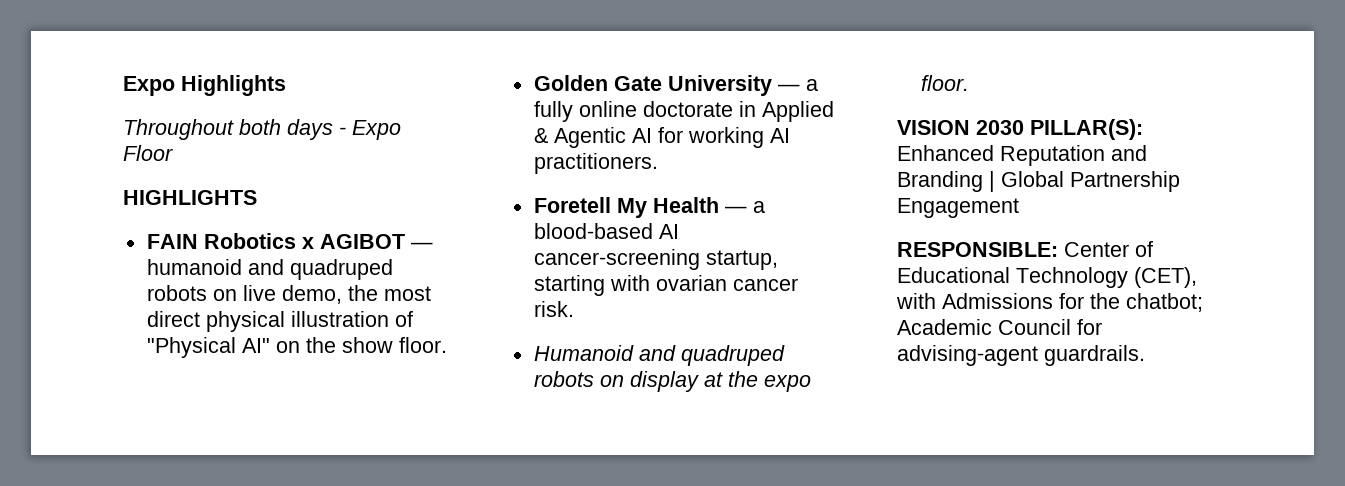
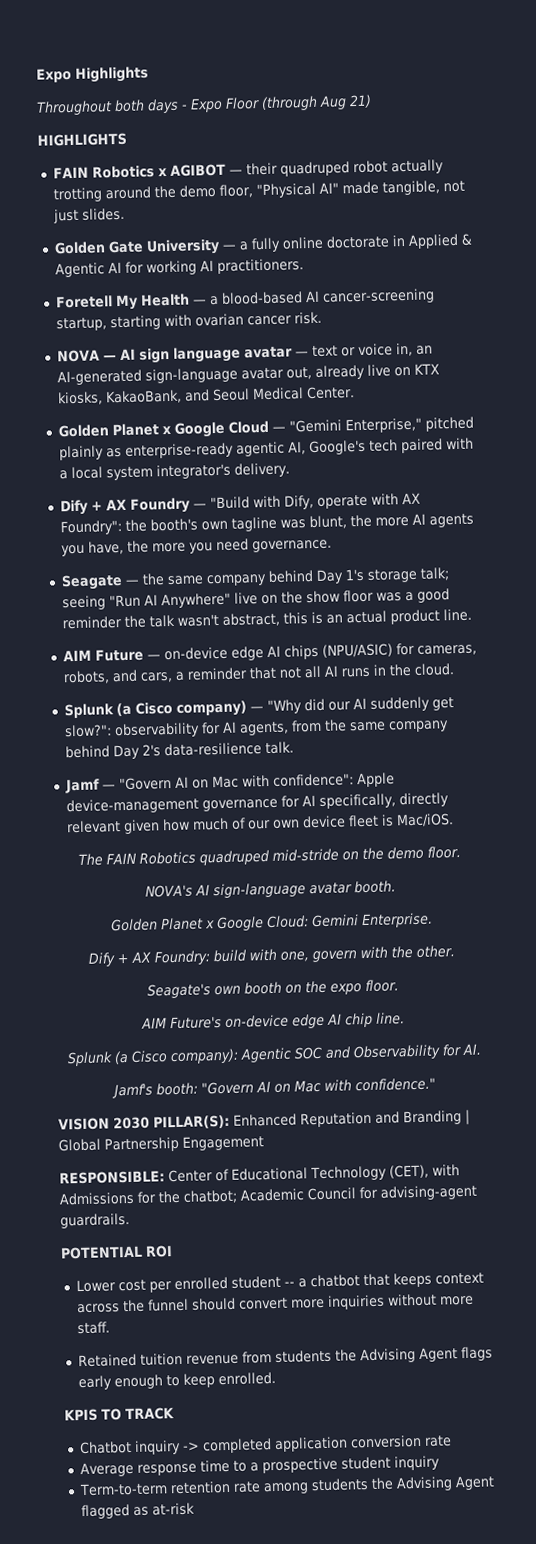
- Throughout both days - Expo Floor
+ Throughout both days - Expo Floor (through Aug 21)
- FAIN Robotics x AGIBOT — humanoid and quadruped robots on live demo, the most direct physical illustration of "Physical AI" on the show floor.
+ FAIN Robotics x AGIBOT — their quadruped robot actually trotting around the demo floor, "Physical AI" made tangible, not just slides.
- Humanoid and quadruped robots on display at the expo floor.
+ NOVA — AI sign language avatar — text or voice in, an AI-generated sign-language avatar out, already live on KTX kiosks, KakaoBank, and Seoul Medical Center.
+ Golden Planet x Google Cloud — "Gemini Enterprise," pitched plainly as enterprise-ready agentic AI, Google's tech paired with a local system integrator's delivery.
+ Dify + AX Foundry — "Build with Dify, operate with AX Foundry": the booth's own tagline was blunt, the more AI agents you have, the more you need governance.
+ Seagate — the same company behind Day 1's storage talk; seeing "Run AI Anywhere" live on the show floor was a good reminder the talk wasn't abstract, this is an actual product line.
+ AIM Future — on-device edge AI chips (NPU/ASIC) for cameras, robots, and cars, a reminder that not all AI runs in the cloud.
+ Splunk (a Cisco company) — "Why did our AI suddenly get slow?": observability for AI agents, from the same company behind Day 2's data-resilience talk.
+ Jamf — "Govern AI on Mac with confidence": Apple device-management governance for AI specifically, directly relevant given how much of our own device fleet is Mac/iOS.
+ The FAIN Robotics quadruped mid-stride on the demo floor.
+ NOVA's AI sign-language avatar booth.
+ Golden Planet x Google Cloud: Gemini Enterprise.
+ Dify + AX Foundry: build with one, govern with the other.
+ Seagate's own booth on the expo floor.
+ AIM Future's on-device edge AI chip line.
+ Splunk (a Cisco company): Agentic SOC and Observability for AI.
+ Jamf's booth: "Govern AI on Mac with confidence."
+ POTENTIAL ROI
+ Lower cost per enrolled student -- a chatbot that keeps context across the funnel should convert more inquiries without more staff.
+ Retained tuition revenue from students the Advising Agent flags early enough to keep enrolled.
+ KPIS TO TRACK
+ Chatbot inquiry -> completed application conversion rate
+ Average response time to a prospective student inquiry
+ Term-to-term retention rate among students the Advising Agent flagged as at-risk

